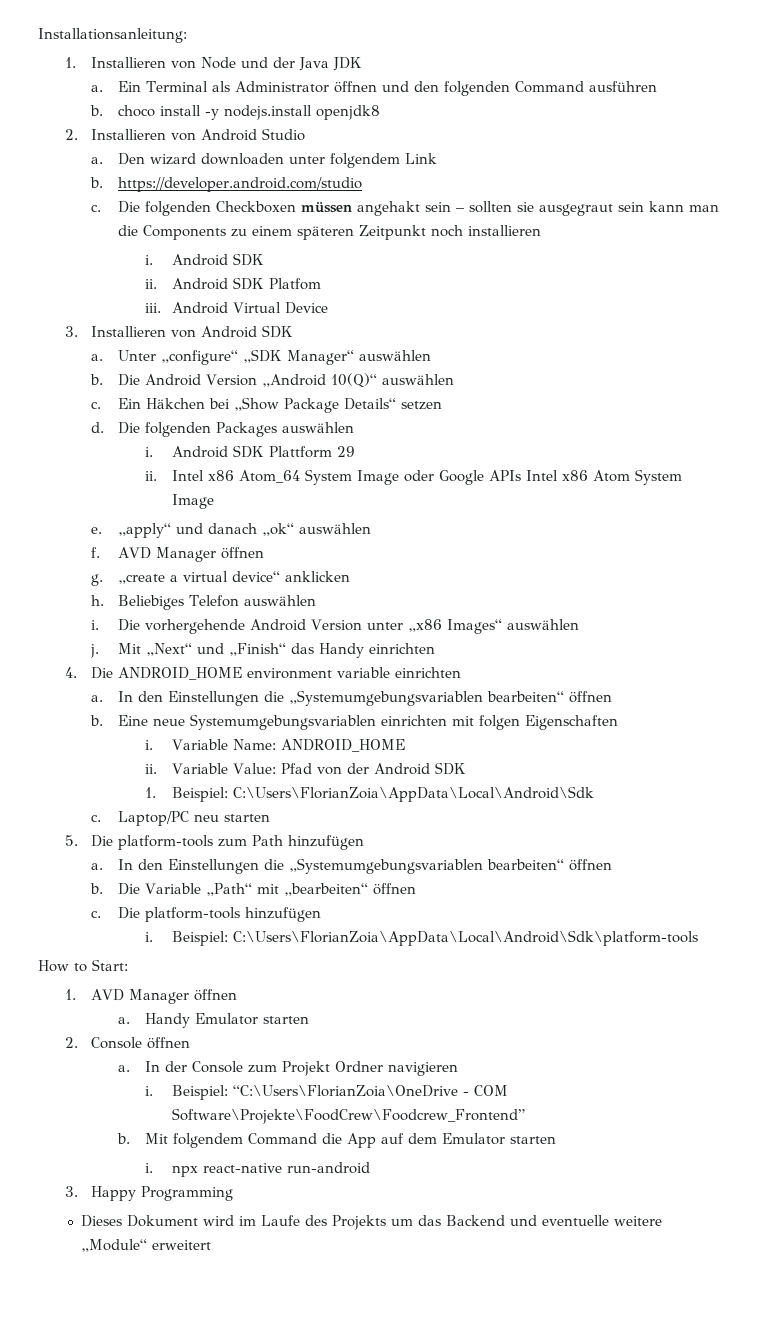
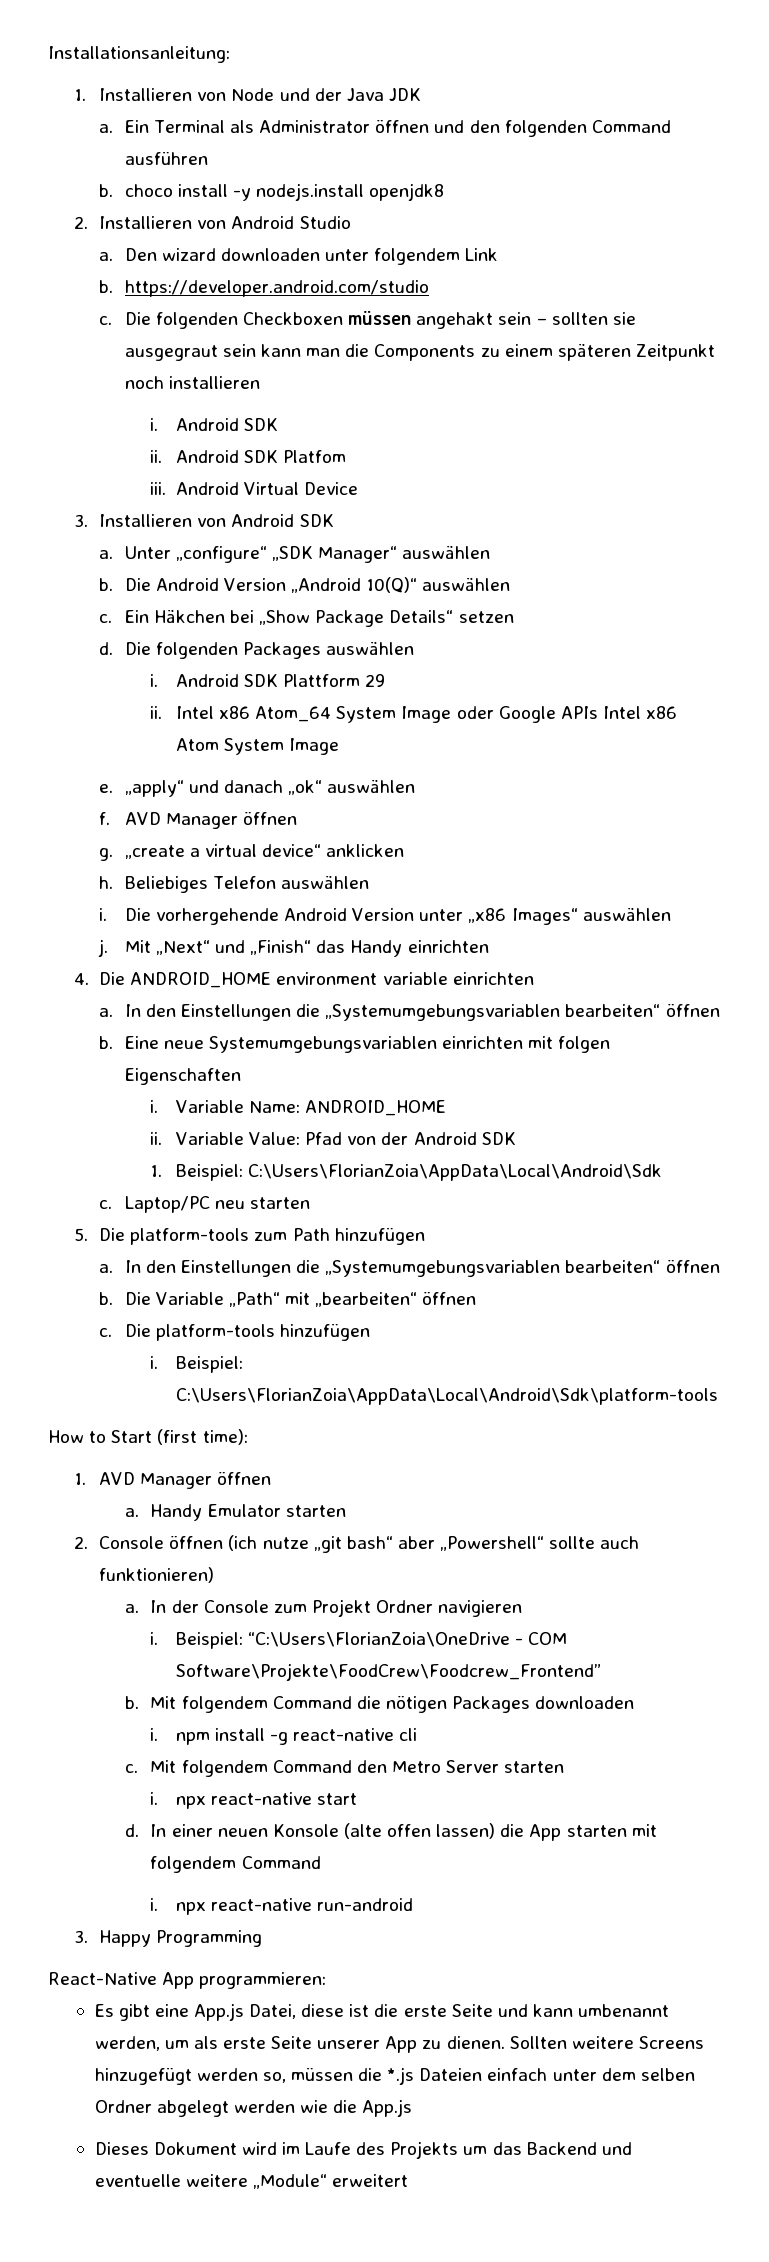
- How to Start:
+ How to Start (first time):
- 2. Console öffnen
+ 2. Console öffnen (ich nutze „git bash“ aber „Powershell“ sollte auch funktionieren)
- Mit folgendem Command die App auf dem Emulator starten
+ Mit folgendem Command die nötigen Packages downloaden
+ i. npm install -g react-native cli
+ c. Mit folgendem Command den Metro Server starten
+ i. npx react-native start
+ d. In einer neuen Konsole (alte offen lassen) die App starten mit folgendem Command
+ React-Native App programmieren:
+ Es gibt eine App.js Datei, diese ist die erste Seite und kann umbenannt werden, um als erste Seite unserer App zu dienen. Sollten weitere Screens hinzugefügt werden so, müssen die *.js Dateien einfach unter dem selben Ordner abgelegt werden wie die App.js

